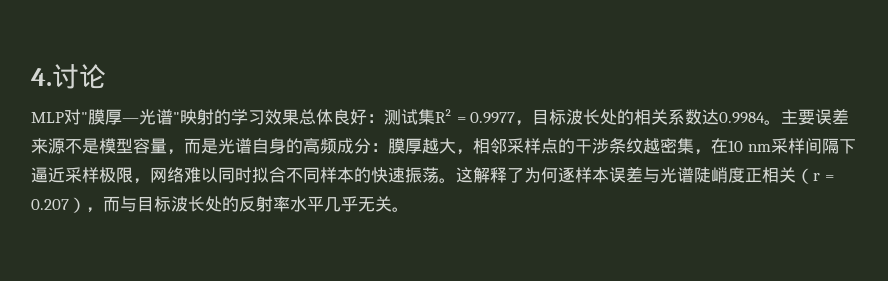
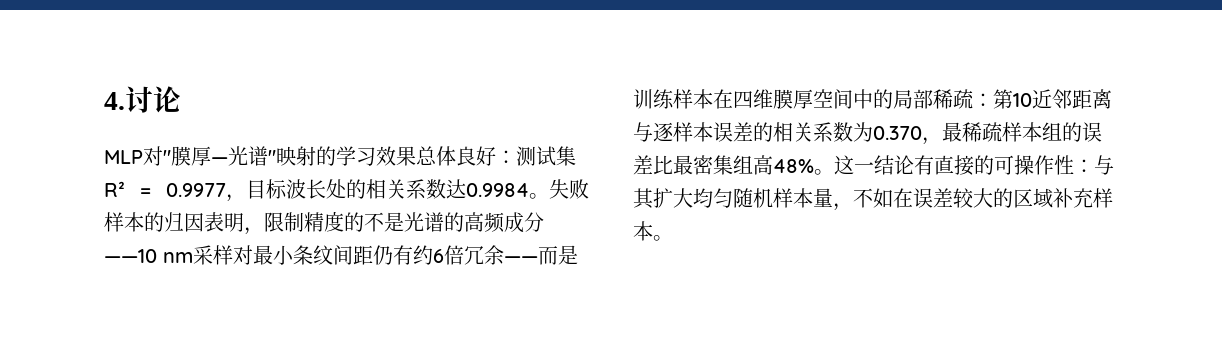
- 主要误差来源不是模型容量，而是光谱自身的高频成分：膜厚越大，相邻采样点的干涉条纹越密集，在10 nm采样间隔下逼近采样极限，网络难以同时拟合不同样本的快速振荡。这解释了为何逐样本误差与光谱陡峭度正相关（r = 0.207），而与目标波长处的反射率水平几乎无关。
+ 失败样本的归因表明，限制精度的不是光谱的高频成分——10 nm采样对最小条纹间距仍有约6倍冗余——而是训练样本在四维膜厚空间中的局部稀疏：第10近邻距离与逐样本误差的相关系数为0.370，最稀疏样本组的误差比最密集组高48%。这一结论有直接的可操作性：与其扩大均匀随机样本量，不如在误差较大的区域补充样本。

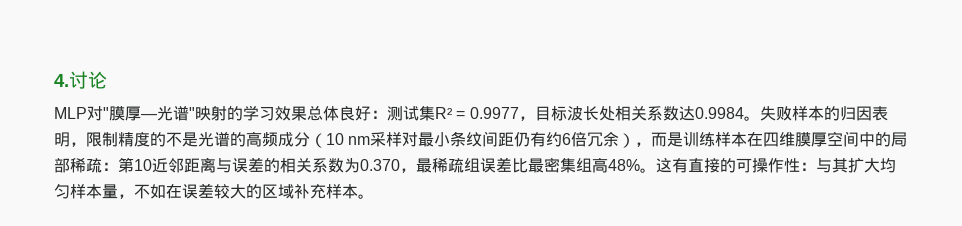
- MLP对"膜厚—光谱"映射的学习效果总体良好：测试集R² = 0.9977，目标波长处的相关系数达0.9984。
+ MLP对"膜厚—光谱"映射的学习效果总体良好：测试集R² = 0.9977，目标波长处相关系数达0.9984。
- 失败样本的归因表明，限制精度的不是光谱的高频成分——10 nm采样对最小条纹间距仍有约6倍冗余——而是训练样本在四维膜厚空间中的局部稀疏：第10近邻距离与逐样本误差的相关系数为0.370，最稀疏样本组的误差比最密集组高48%。
+ 失败样本的归因表明，限制精度的不是光谱的高频成分（10 nm采样对最小条纹间距仍有约6倍冗余），而是训练样本在四维膜厚空间中的局部稀疏：第10近邻距离与误差的相关系数为0.370，最稀疏组误差比最密集组高48%。
- 这一结论有直接的可操作性：与其扩大均匀随机样本量，不如在误差较大的区域补充样本。
+ 这有直接的可操作性：与其扩大均匀样本量，不如在误差较大的区域补充样本。

